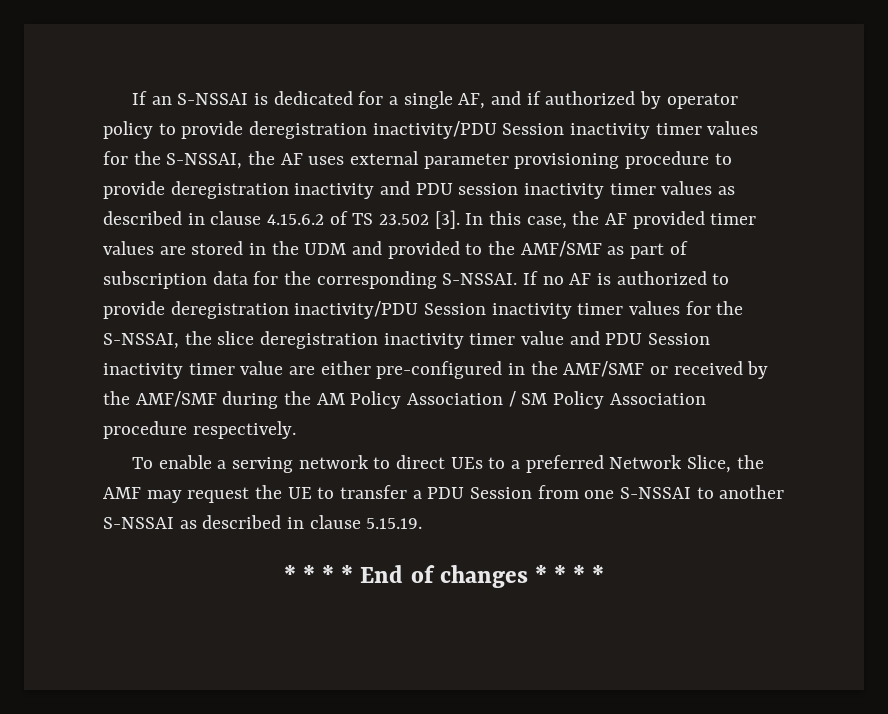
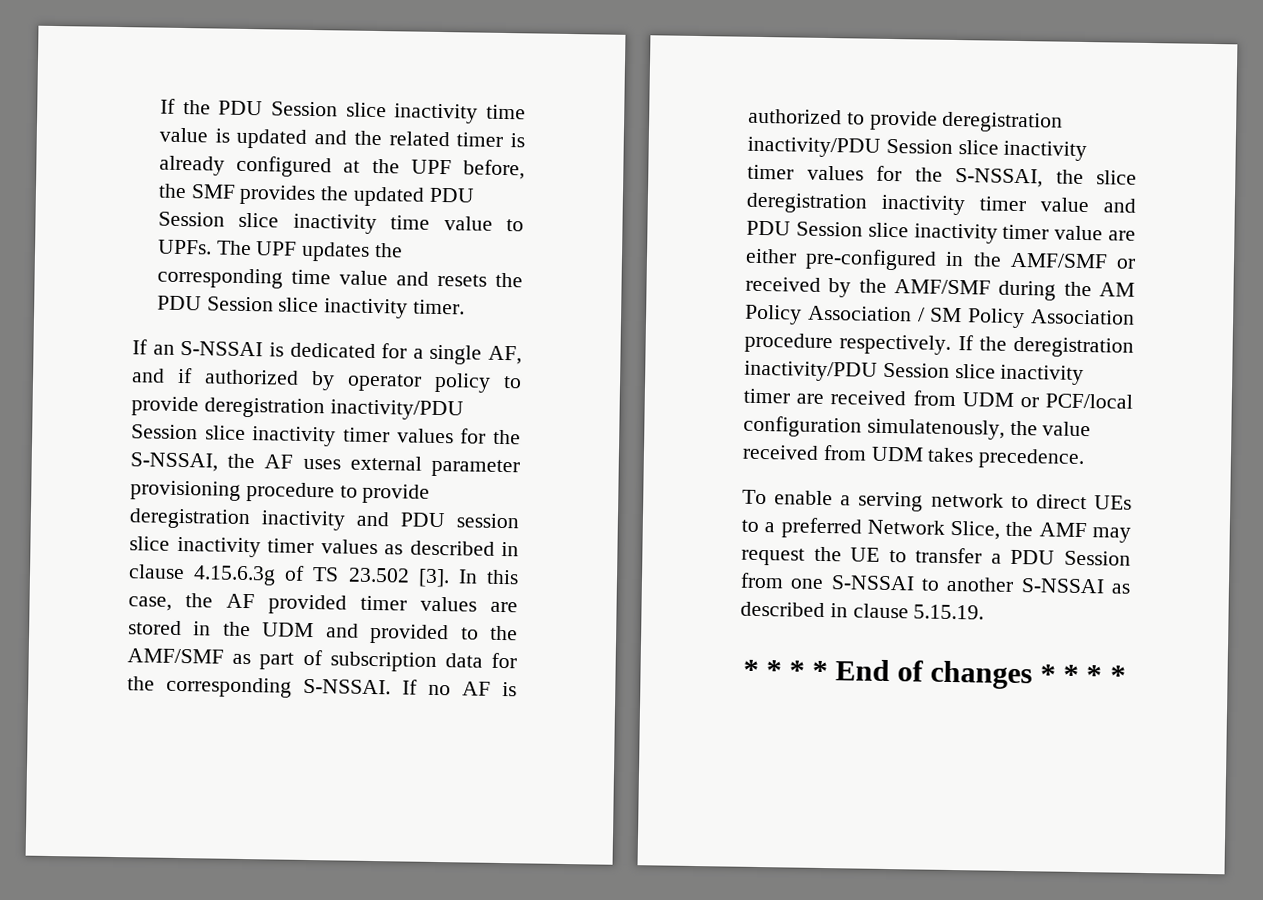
- If an S-NSSAI is dedicated for a single AF, and if authorized by operator policy to provide deregistration inactivity/PDU Session inactivity timer values for the S-NSSAI, the AF uses external parameter provisioning procedure to provide deregistration inactivity and PDU session inactivity timer values as described in clause 4.15.6.2 of TS 23.502 [3].
+ If the PDU Session slice inactivity time value is updated and the related timer is already configured at the UPF before, the SMF provides the updated PDU Session slice inactivity time value to UPFs. The UPF updates the corresponding time value and resets the PDU Session slice inactivity timer.
+ If an S-NSSAI is dedicated for a single AF, and if authorized by operator policy to provide deregistration inactivity/PDU Session slice inactivity timer values for the S-NSSAI, the AF uses external parameter provisioning procedure to provide deregistration inactivity and PDU session slice inactivity timer values as described in clause 4.15.6.3g of TS 23.502 [3].
- If no AF is authorized to provide deregistration inactivity/PDU Session inactivity timer values for the S-NSSAI, the slice deregistration inactivity timer value and PDU Session inactivity timer value are either pre-configured in the AMF/SMF or received by the AMF/SMF during the AM Policy Association / SM Policy Association procedure respectively.
+ If no AF is authorized to provide deregistration inactivity/PDU Session slice inactivity timer values for the S-NSSAI, the slice deregistration inactivity timer value and PDU Session slice inactivity timer value are either pre-configured in the AMF/SMF or received by the AMF/SMF during the AM Policy Association / SM Policy Association procedure respectively. If the deregistration inactivity/PDU Session slice inactivity timer are received from UDM or PCF/local configuration simulatenously, the value received from UDM takes precedence.

